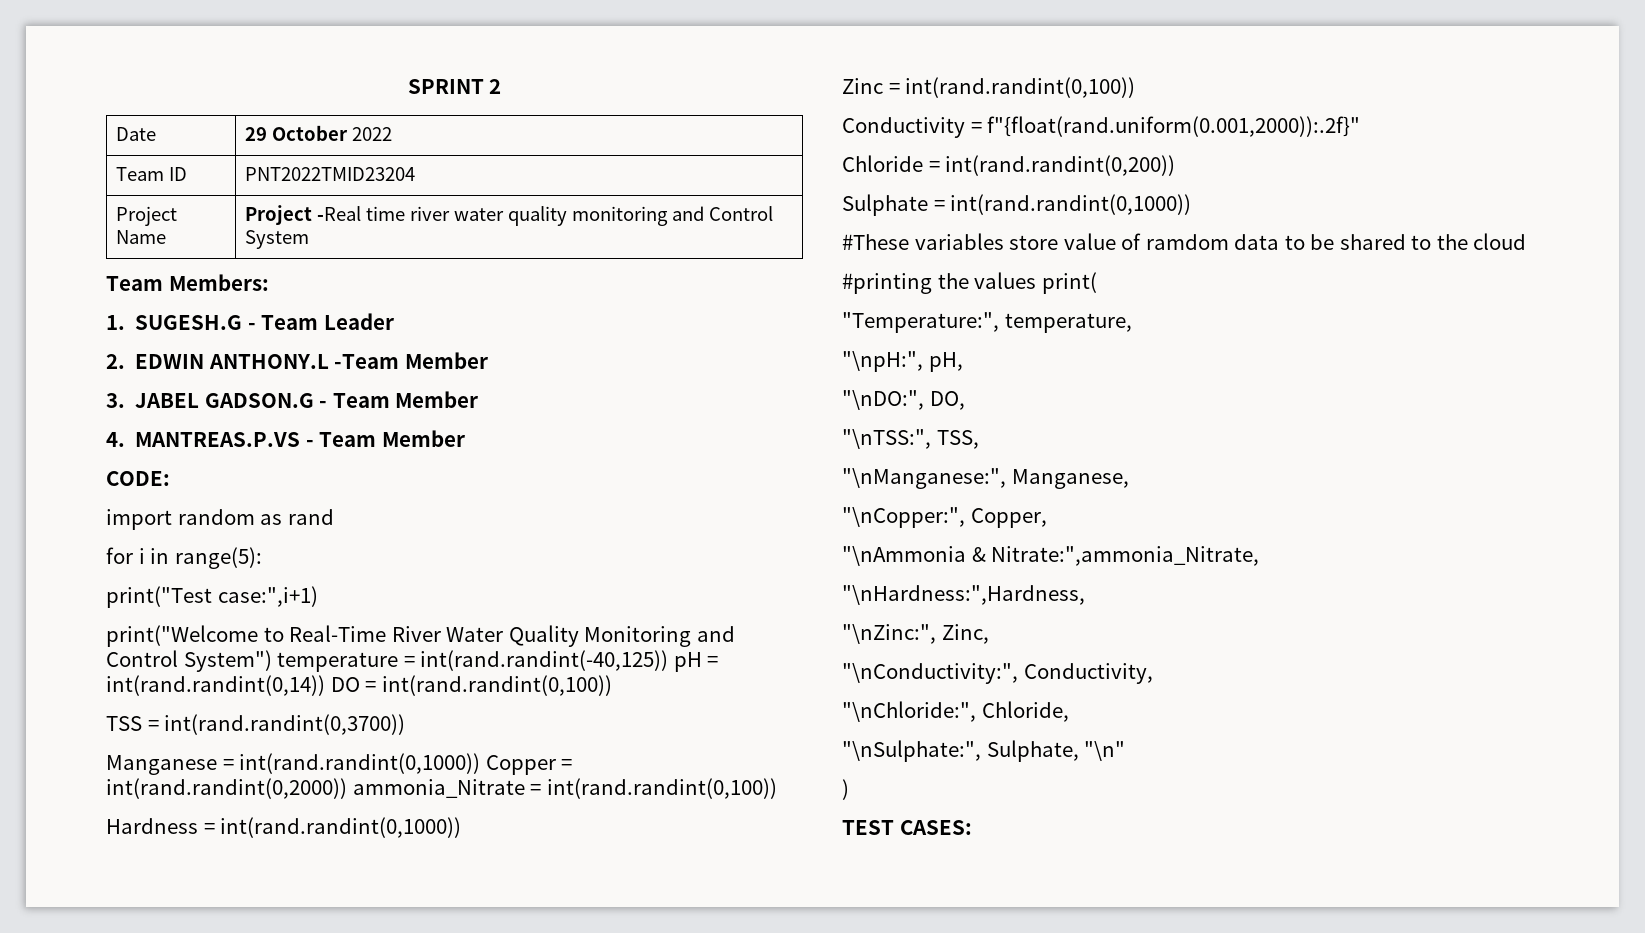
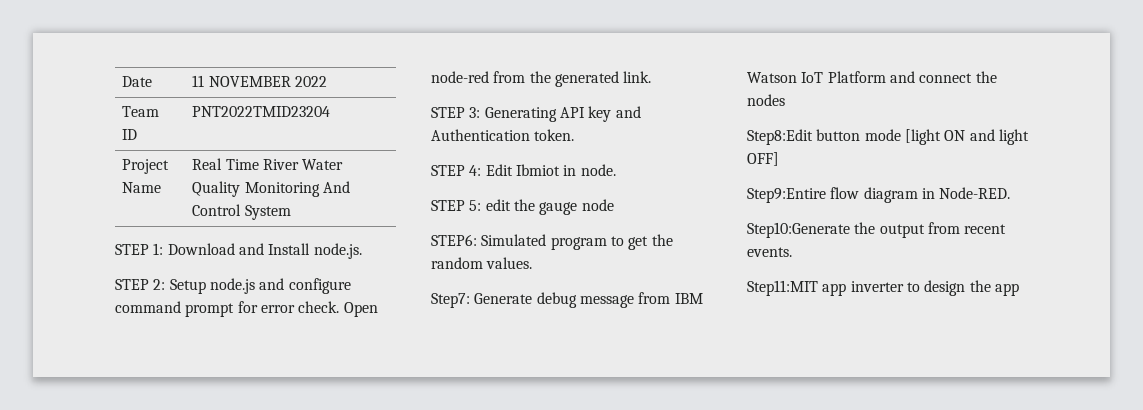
- SPRINT 2
- Date | 29 October 2022
+ Date | 11 NOVEMBER 2022
- Project Name | Project -Real time river water quality monitoring and Control System
- Team Members:
- 1. SUGESH.G - Team Leader
- 2. EDWIN ANTHONY.L -Team Member
- 3. JABEL GADSON.G - Team Member
- 4. MANTREAS.P.VS - Team Member
- CODE:
- import random as rand
- for i in range(5):
- print("Test case:",i+1)
- print("Welcome to Real-Time River Water Quality Monitoring and Control System") temperature = int(rand.randint(-40,125)) pH = int(rand.randint(0,14)) DO = int(rand.randint(0,100))
- TSS = int(rand.randint(0,3700))
- Manganese = int(rand.randint(0,1000)) Copper = int(rand.randint(0,2000)) ammonia_Nitrate = int(rand.randint(0,100))
- Hardness = int(rand.randint(0,1000))
- Zinc = int(rand.randint(0,100))
- Conductivity = f"{float(rand.uniform(0.001,2000)):.2f}"
- Chloride = int(rand.randint(0,200))
- Sulphate = int(rand.randint(0,1000))
- #These variables store value of ramdom data to be shared to the cloud
- #printing the values print(
- "Temperature:", temperature,
- "\npH:", pH,
- "\nDO:", DO,
- "\nTSS:", TSS,
- "\nManganese:", Manganese,
- "\nCopper:", Copper,
- "\nAmmonia & Nitrate:",ammonia_Nitrate,
- "\nHardness:",Hardness,
- "\nZinc:", Zinc,
- "\nConductivity:", Conductivity,
- "\nChloride:", Chloride,
- "\nSulphate:", Sulphate, "\n"
- )
- TEST CASES:
+ Project Name | Real Time River Water Quality Monitoring And Control System
+ STEP 1: Download and Install node.js.
+ STEP 2: Setup node.js and configure command prompt for error check. Open node-red from the generated link.
+ STEP 3: Generating API key and Authentication token.
+ STEP 4: Edit Ibmiot in node.
+ STEP 5: edit the gauge node
+ STEP6: Simulated program to get the random values.
+ Step7: Generate debug message from IBM Watson IoT Platform and connect the nodes
+ Step8:Edit button mode [light ON and light OFF]
+ Step9:Entire flow diagram in Node-RED.
+ Step10:Generate the output from recent events.
+ Step11:MIT app inverter to design the app

